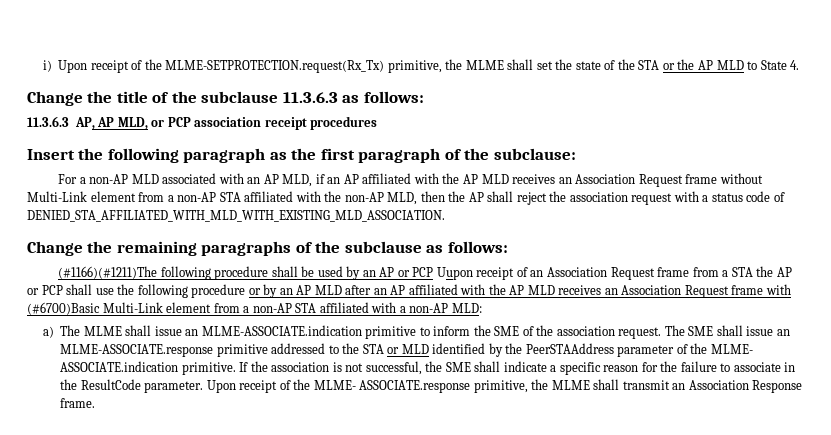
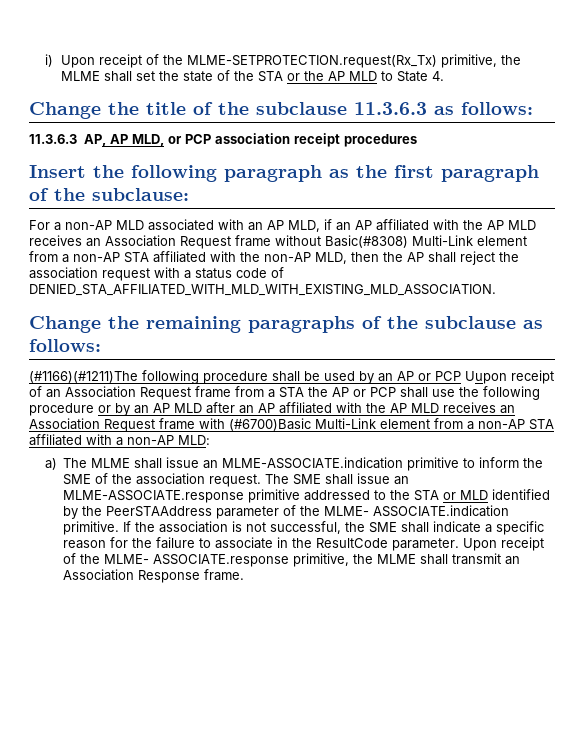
- For a non-AP MLD associated with an AP MLD, if an AP affiliated with the AP MLD receives an Association Request frame without Multi-Link element from a non-AP STA affiliated with the non-AP MLD, then the AP shall reject the association request with a status code of DENIED_STA_AFFILIATED_WITH_MLD_WITH_EXISTING_MLD_ASSOCIATION.
+ For a non-AP MLD associated with an AP MLD, if an AP affiliated with the AP MLD receives an Association Request frame without Basic(#8308) Multi-Link element from a non-AP STA affiliated with the non-AP MLD, then the AP shall reject the association request with a status code of DENIED_STA_AFFILIATED_WITH_MLD_WITH_EXISTING_MLD_ASSOCIATION.

